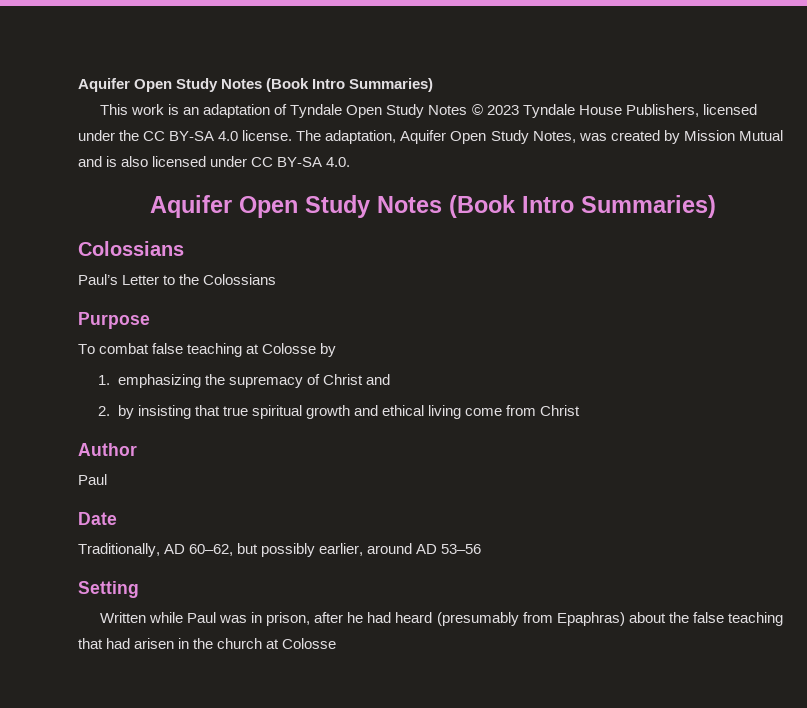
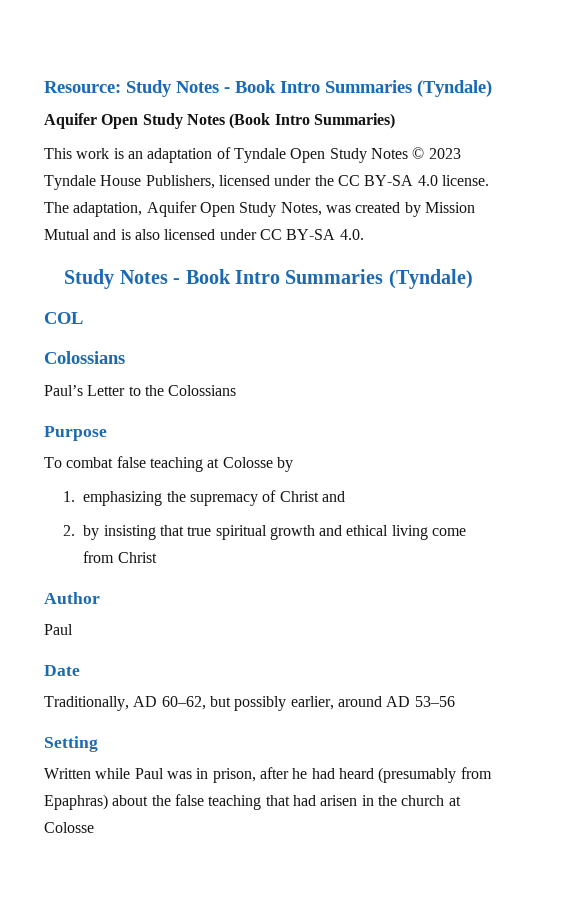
+ Resource: Study Notes - Book Intro Summaries (Tyndale)
  The adaptation, Aquifer Open Study Notes, was created by Mission Mutual and is also licensed under CC BY-SA 4.0.
- Aquifer Open Study Notes (Book Intro Summaries)
+ Study Notes - Book Intro Summaries (Tyndale)
+ COL

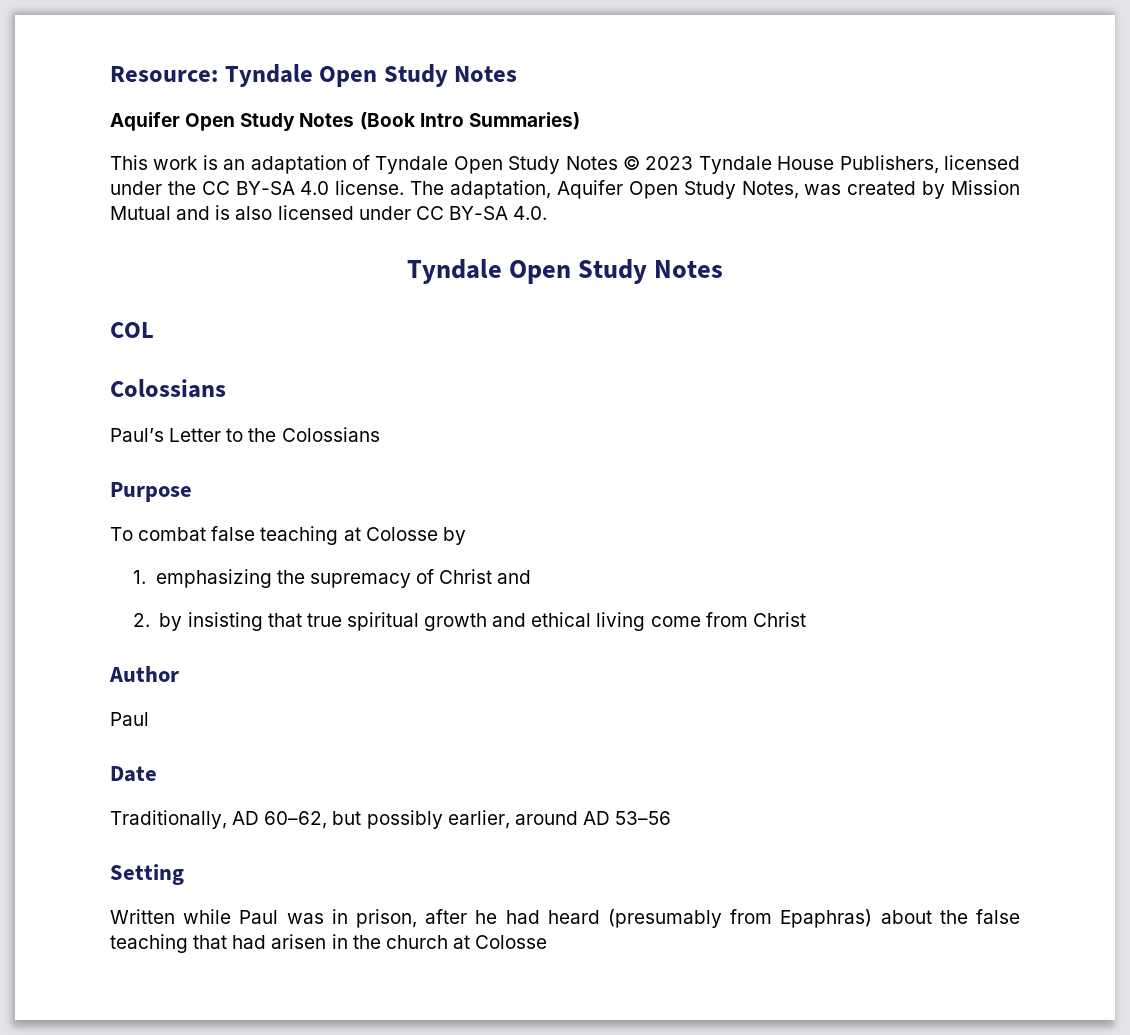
- Resource: Study Notes - Book Intro Summaries (Tyndale)
+ Resource: Tyndale Open Study Notes
  The adaptation, Aquifer Open Study Notes, was created by Mission Mutual and is also licensed under CC BY-SA 4.0.
- Study Notes - Book Intro Summaries (Tyndale)
+ Tyndale Open Study Notes

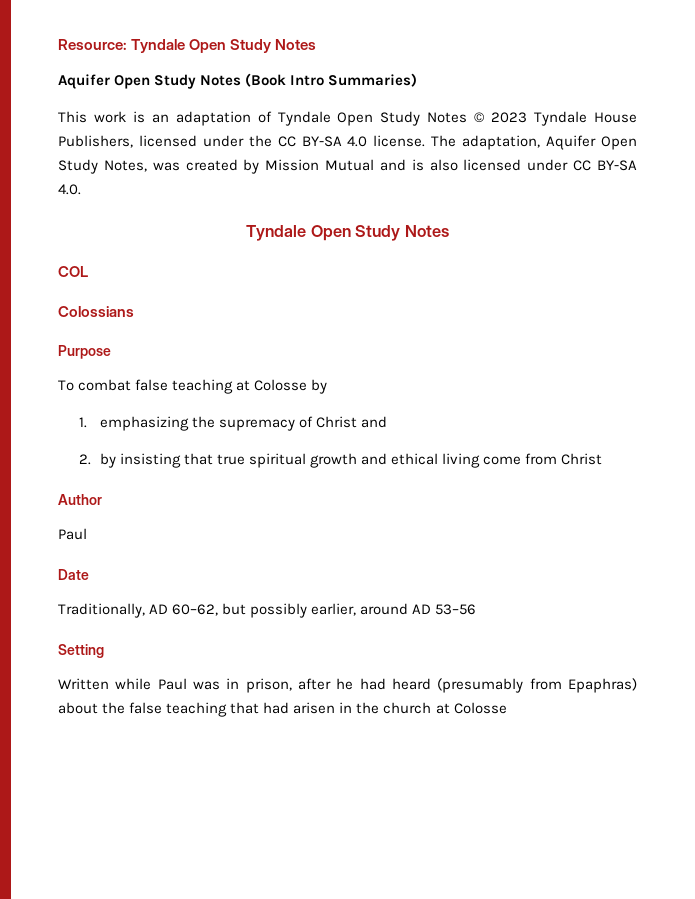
- Paul’s Letter to the Colossians

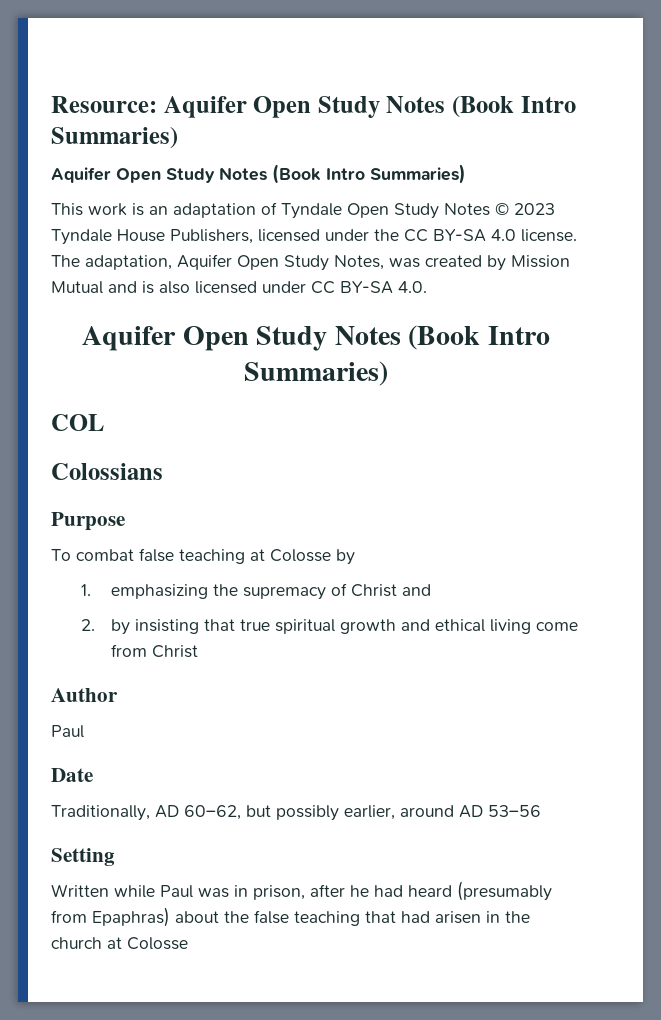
- Resource: Tyndale Open Study Notes
+ Resource: Aquifer Open Study Notes (Book Intro Summaries)
  The adaptation, Aquifer Open Study Notes, was created by Mission Mutual and is also licensed under CC BY-SA 4.0.
- Tyndale Open Study Notes
+ Aquifer Open Study Notes (Book Intro Summaries)

